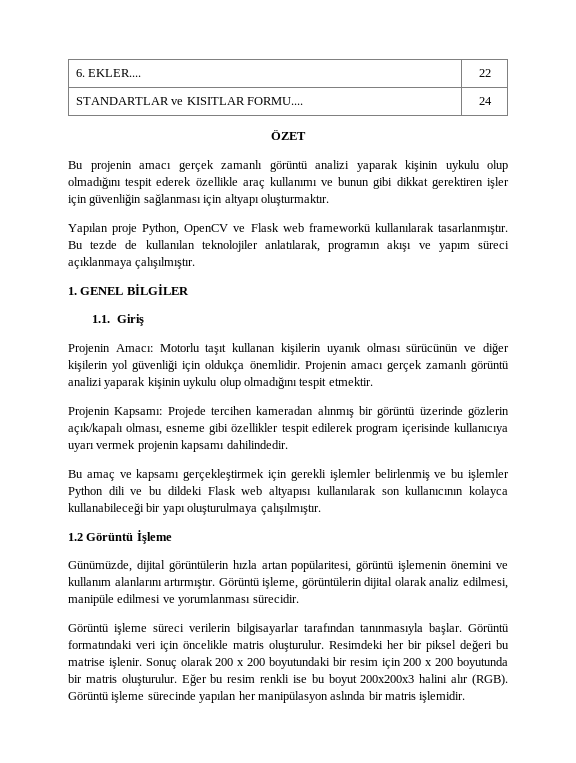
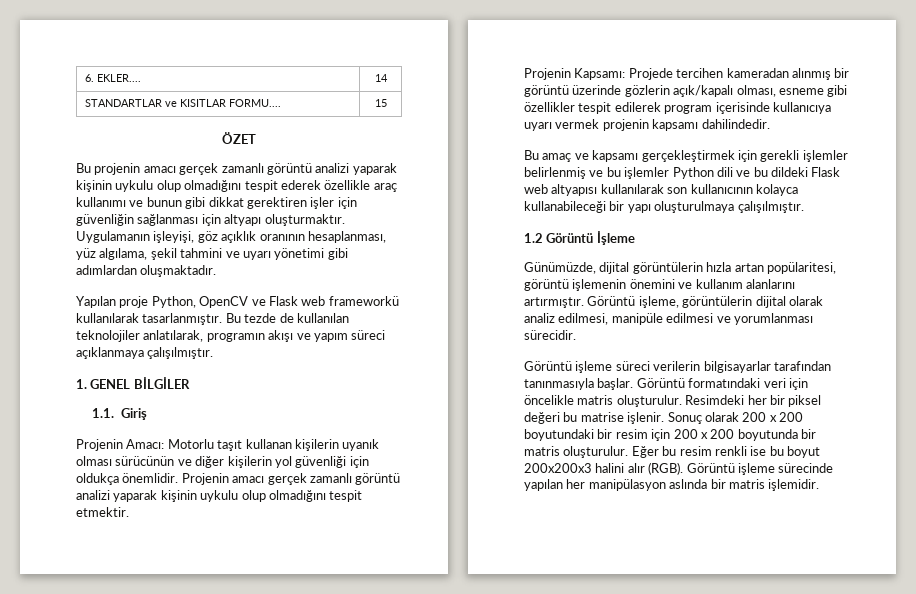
- 6. EKLER.... | 22
+ 6. EKLER.... | 14
- STANDARTLAR ve KISITLAR FORMU.... | 24
+ STANDARTLAR ve KISITLAR FORMU.... | 15
+ Uygulamanın işleyişi, göz açıklık oranının hesaplanması, yüz algılama, şekil tahmini ve uyarı yönetimi gibi adımlardan oluşmaktadır.

